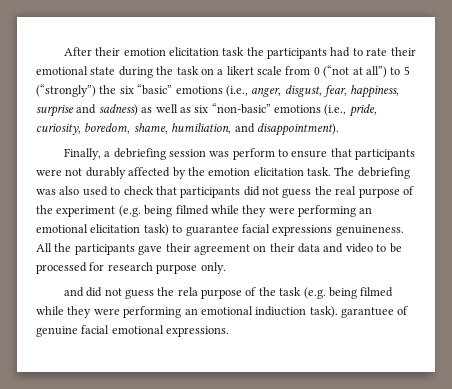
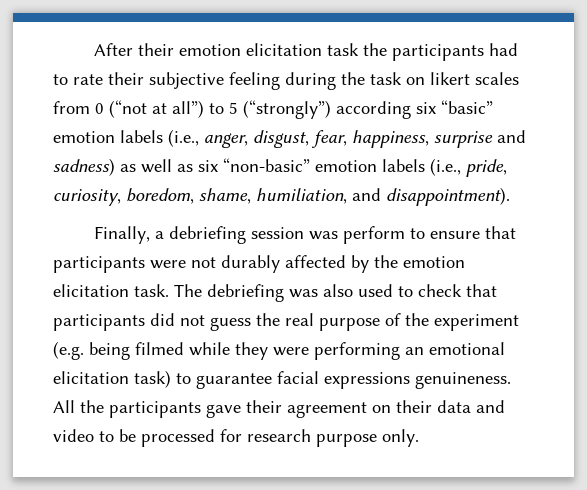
- After their emotion elicitation task the participants had to rate their emotional state during the task on a likert scale from 0 (“not at all”) to 5 (“strongly”) the six “basic” emotions (i.e., anger, disgust, fear, happiness, surprise and sadness) as well as six “non-basic” emotions (i.e., pride, curiosity, boredom, shame, humiliation, and disappointment).
+ After their emotion elicitation task the participants had to rate their subjective feeling during the task on likert scales from 0 (“not at all”) to 5 (“strongly”) according six “basic” emotion labels (i.e., anger, disgust, fear, happiness, surprise and sadness) as well as six “non-basic” emotion labels (i.e., pride, curiosity, boredom, shame, humiliation, and disappointment).
- and did not guess the rela purpose of the task (e.g. being filmed while they were performing an emotional indiuction task). garantuee of genuine facial emotional expressions.

